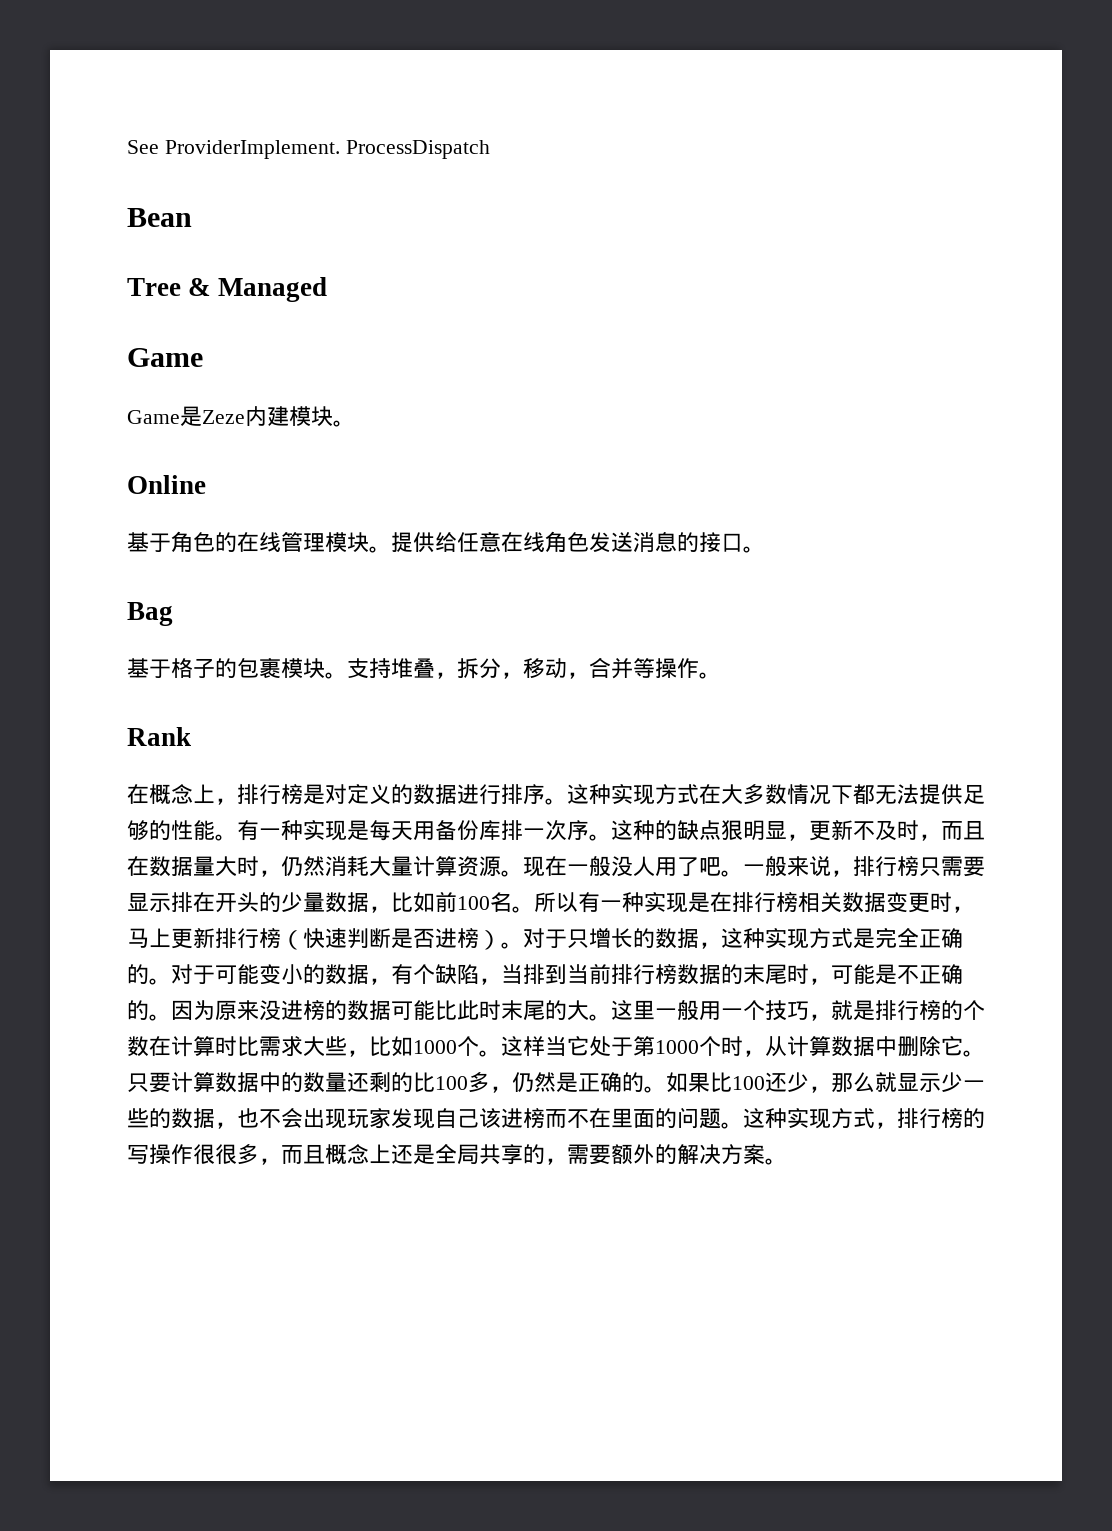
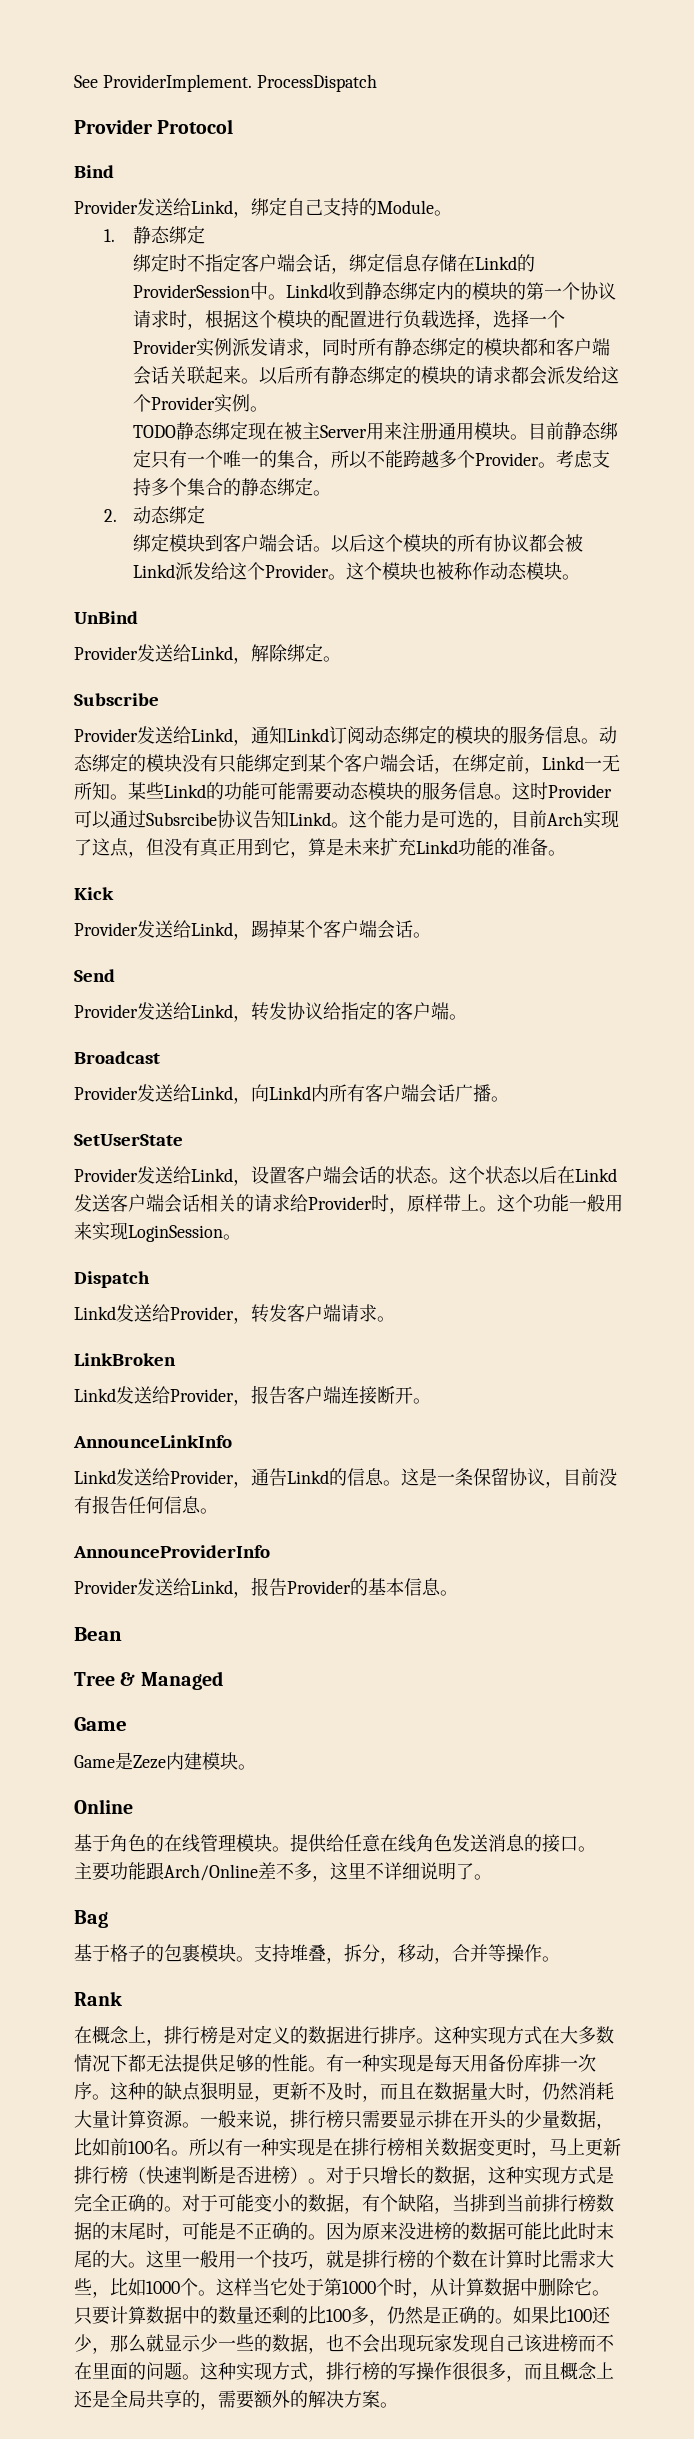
+ Provider Protocol
+ Bind
+ Provider发送给Linkd，绑定自己支持的Module。
+ 1.静态绑定
+ 绑定时不指定客户端会话，绑定信息存储在Linkd的ProviderSession中。Linkd收到静态绑定内的模块的第一个协议请求时，根据这个模块的配置进行负载选择，选择一个Provider实例派发请求，同时所有静态绑定的模块都和客户端会话关联起来。以后所有静态绑定的模块的请求都会派发给这个Provider实例。
+ TODO静态绑定现在被主Server用来注册通用模块。目前静态绑定只有一个唯一的集合，所以不能跨越多个Provider。考虑支持多个集合的静态绑定。
+ 2.动态绑定
+ 绑定模块到客户端会话。以后这个模块的所有协议都会被Linkd派发给这个Provider。这个模块也被称作动态模块。
+ UnBind
+ Provider发送给Linkd，解除绑定。
+ Subscribe
+ Provider发送给Linkd，通知Linkd订阅动态绑定的模块的服务信息。动态绑定的模块没有只能绑定到某个客户端会话，在绑定前，Linkd一无所知。某些Linkd的功能可能需要动态模块的服务信息。这时Provider可以通过Subsrcibe协议告知Linkd。这个能力是可选的，目前Arch实现了这点，但没有真正用到它，算是未来扩充Linkd功能的准备。
+ Kick
+ Provider发送给Linkd，踢掉某个客户端会话。
+ Send
+ Provider发送给Linkd，转发协议给指定的客户端。
+ Broadcast
+ Provider发送给Linkd，向Linkd内所有客户端会话广播。
+ SetUserState
+ Provider发送给Linkd，设置客户端会话的状态。这个状态以后在Linkd发送客户端会话相关的请求给Provider时，原样带上。这个功能一般用来实现LoginSession。
+ Dispatch
+ Linkd发送给Provider，转发客户端请求。
+ LinkBroken
+ Linkd发送给Provider，报告客户端连接断开。
+ AnnounceLinkInfo
+ Linkd发送给Provider，通告Linkd的信息。这是一条保留协议，目前没有报告任何信息。
+ AnnounceProviderInfo
+ Provider发送给Linkd，报告Provider的基本信息。
+ 主要功能跟Arch/Online差不多，这里不详细说明了。
- 现在一般没人用了吧。

